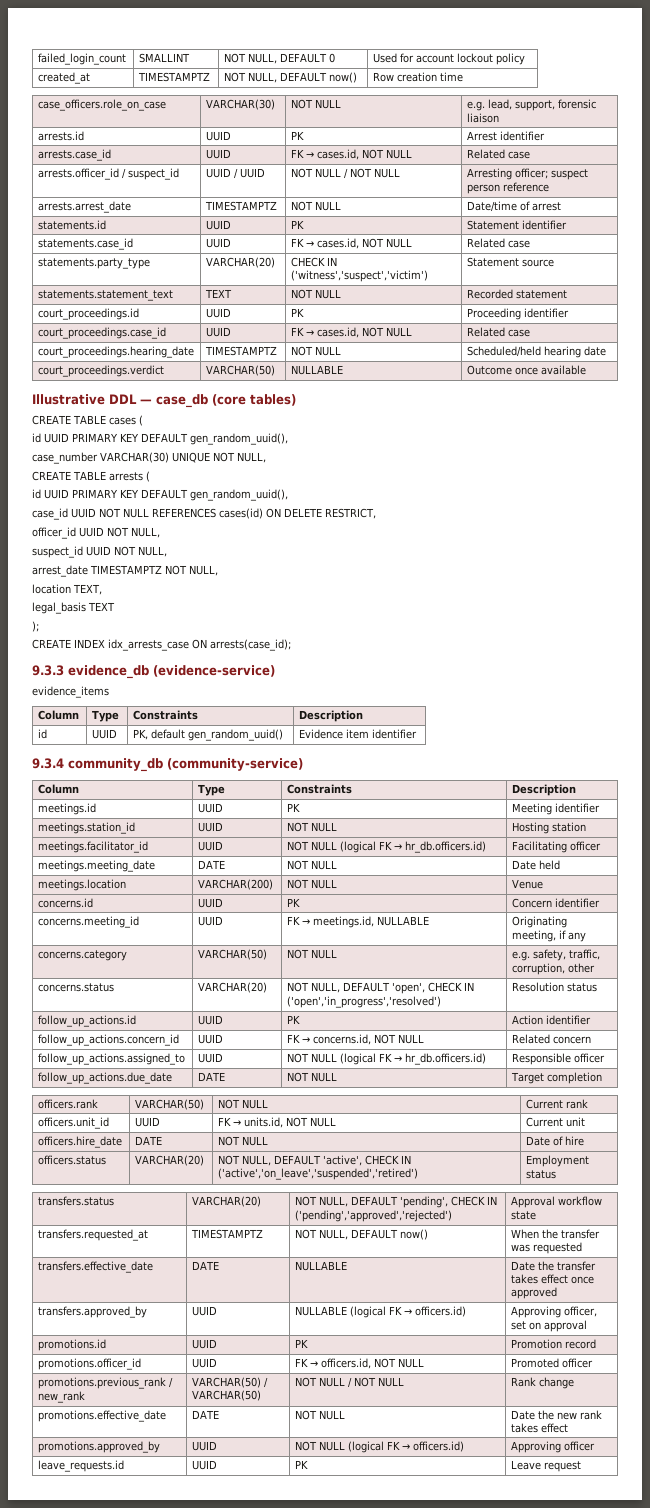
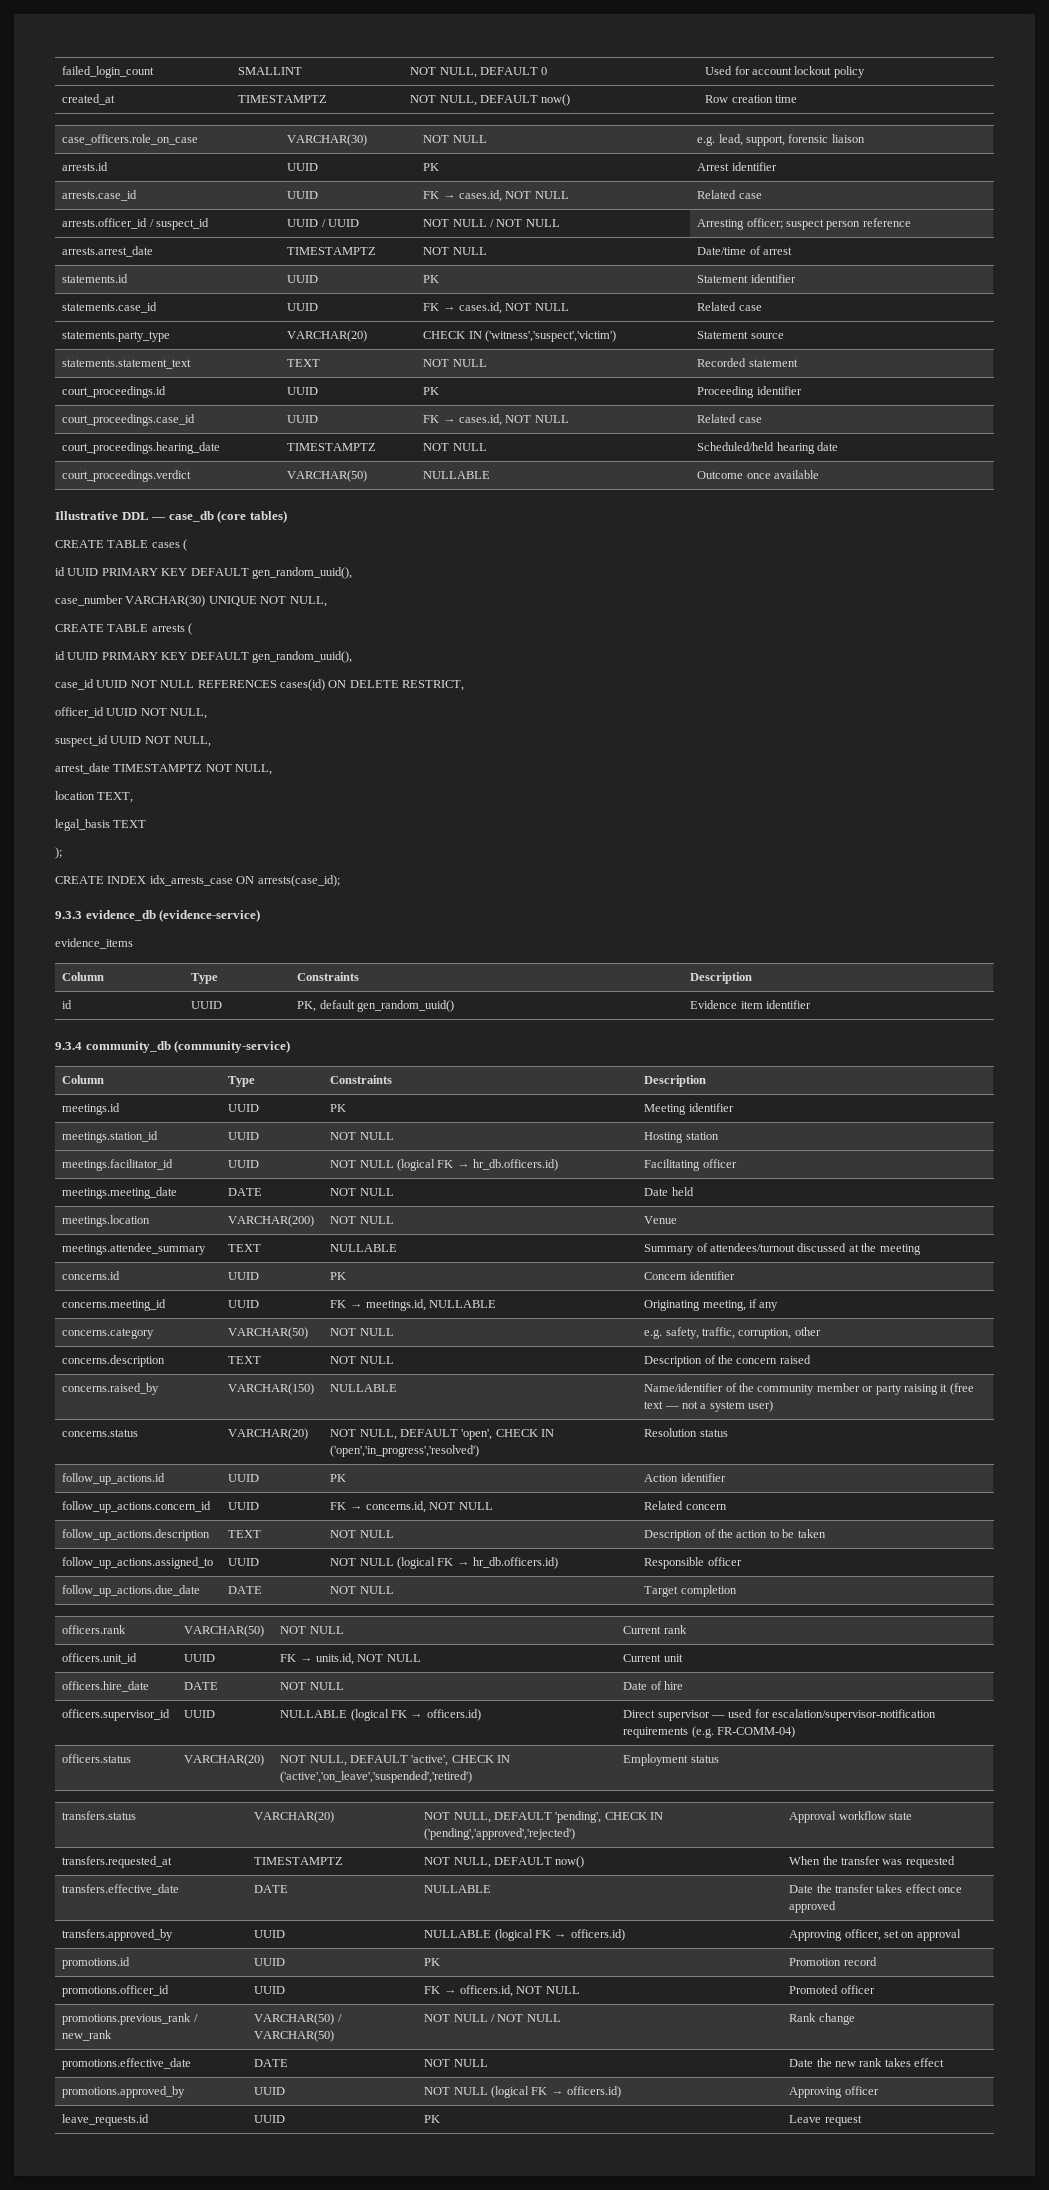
+ meetings.attendee_summary | TEXT | NULLABLE | Summary of attendees/turnout discussed at the meeting
+ concerns.description | TEXT | NOT NULL | Description of the concern raised
+ concerns.raised_by | VARCHAR(150) | NULLABLE | Name/identifier of the community member or party raising it (free text — not a system user)
+ follow_up_actions.description | TEXT | NOT NULL | Description of the action to be taken
+ officers.supervisor_id | UUID | NULLABLE (logical FK → officers.id) | Direct supervisor — used for escalation/supervisor-notification requirements (e.g. FR-COMM-04)

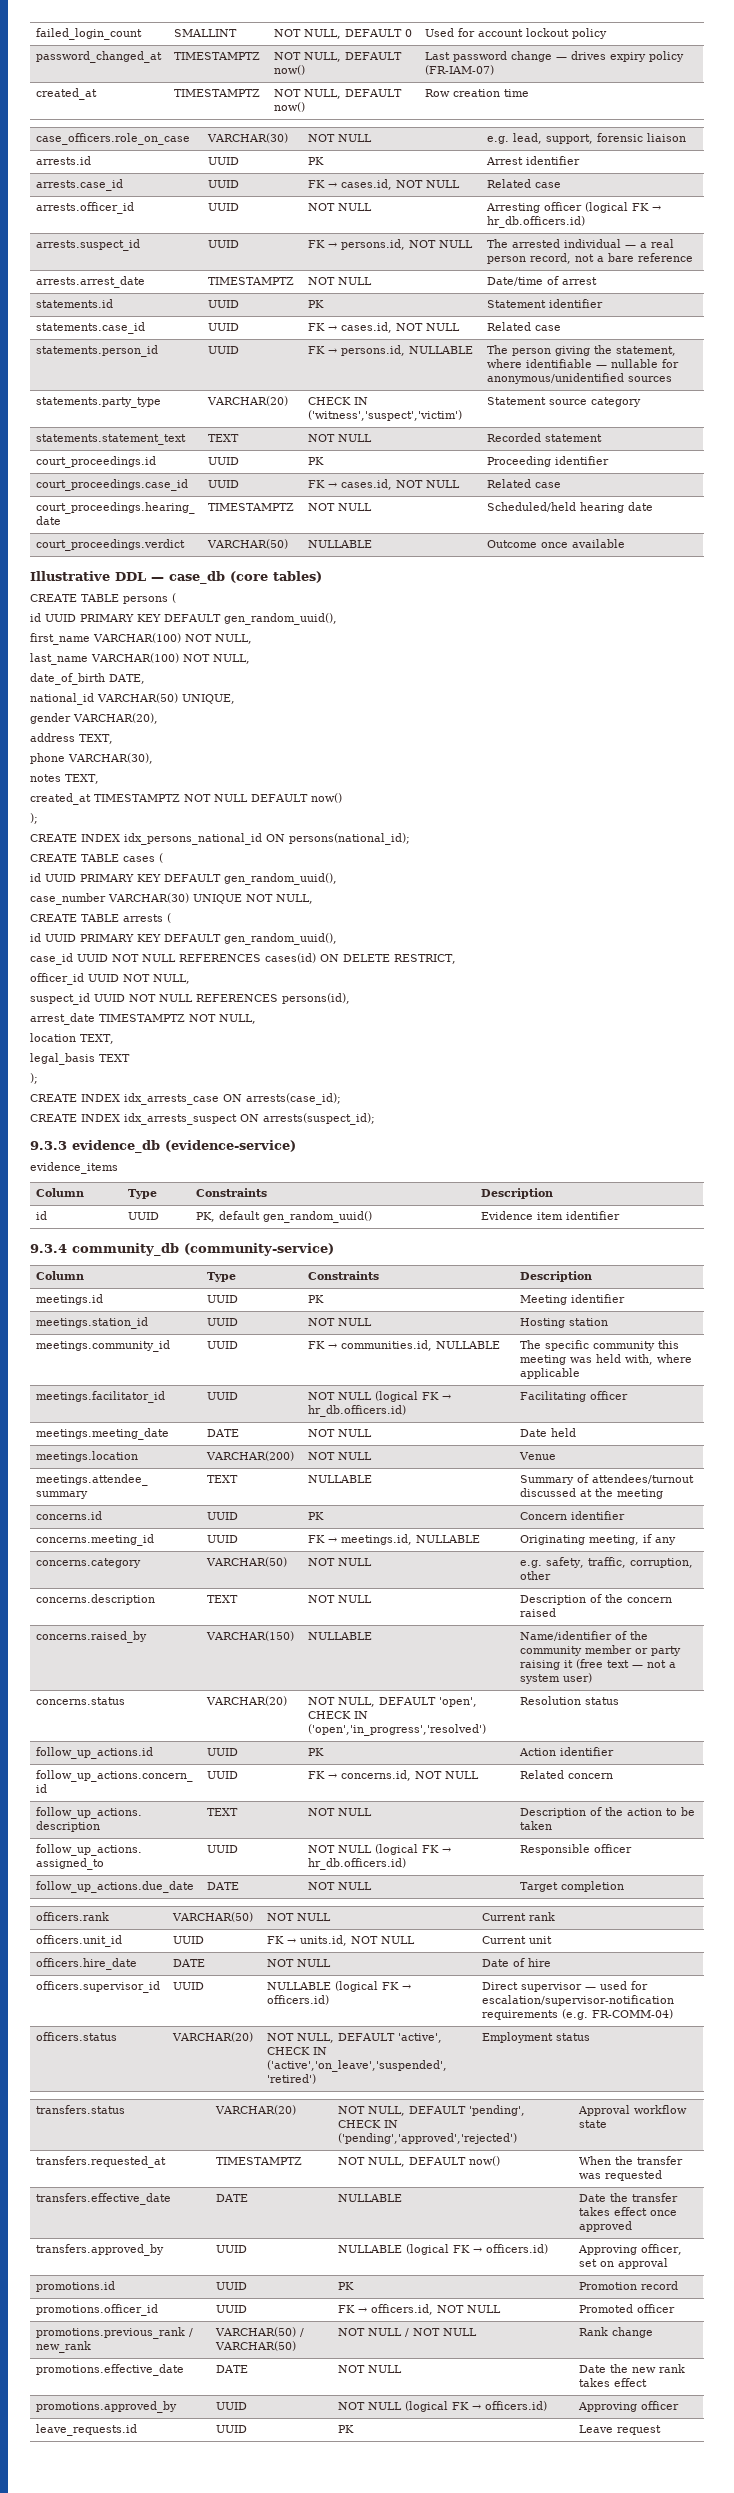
+ password_changed_at | TIMESTAMPTZ | NOT NULL, DEFAULT now() | Last password change — drives expiry policy (FR-IAM-07)
- arrests.officer_id / suspect_id | UUID / UUID | NOT NULL / NOT NULL | Arresting officer; suspect person reference
+ arrests.officer_id | UUID | NOT NULL | Arresting officer (logical FK → hr_db.officers.id)
+ arrests.suspect_id | UUID | FK → persons.id, NOT NULL | The arrested individual — a real person record, not a bare reference
+ statements.person_id | UUID | FK → persons.id, NULLABLE | The person giving the statement, where identifiable — nullable for anonymous/unidentified sources
- statements.party_type | VARCHAR(20) | CHECK IN ('witness','suspect','victim') | Statement source
+ statements.party_type | VARCHAR(20) | CHECK IN ('witness','suspect','victim') | Statement source category
+ CREATE TABLE persons (
+ id UUID PRIMARY KEY DEFAULT gen_random_uuid(),
+ first_name VARCHAR(100) NOT NULL,
+ last_name VARCHAR(100) NOT NULL,
+ date_of_birth DATE,
+ national_id VARCHAR(50) UNIQUE,
+ gender VARCHAR(20),
+ address TEXT,
+ phone VARCHAR(30),
+ notes TEXT,
+ created_at TIMESTAMPTZ NOT NULL DEFAULT now()
+ );
+ CREATE INDEX idx_persons_national_id ON persons(national_id);
- suspect_id UUID NOT NULL,
+ suspect_id UUID NOT NULL REFERENCES persons(id),
+ CREATE INDEX idx_arrests_suspect ON arrests(suspect_id);
+ meetings.community_id | UUID | FK → communities.id, NULLABLE | The specific community this meeting was held with, where applicable

